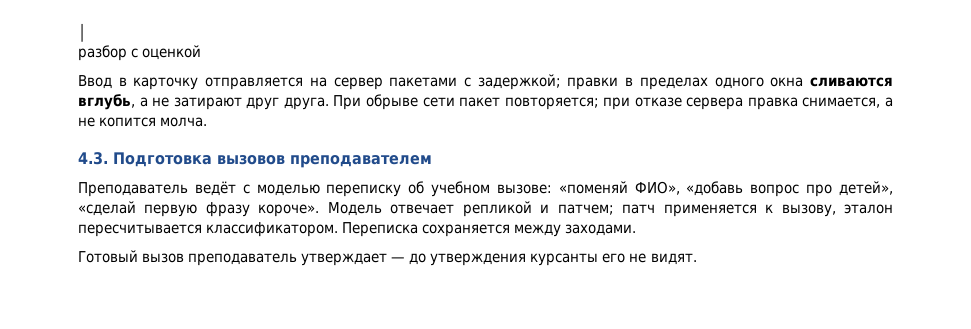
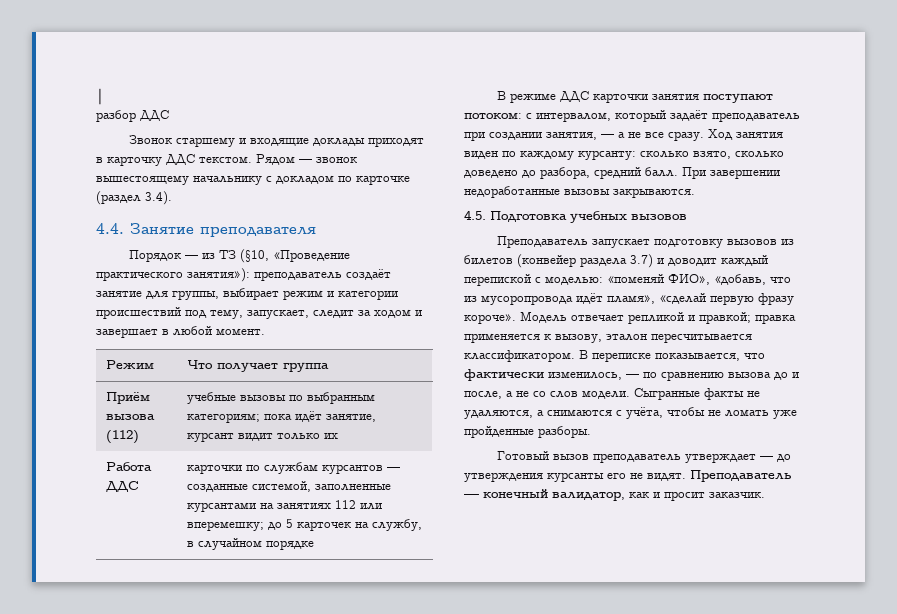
- разбор с оценкой
- Ввод в карточку отправляется на сервер пакетами с задержкой; правки в пределах одного окна сливаются вглубь, а не затирают друг друга. При обрыве сети пакет повторяется; при отказе сервера правка снимается, а не копится молча.
- 4.3. Подготовка вызовов преподавателем
- Преподаватель ведёт с моделью переписку об учебном вызове: «поменяй ФИО», «добавь вопрос про детей», «сделай первую фразу короче».
+ разбор ДДС
+ Звонок старшему и входящие доклады приходят в карточку ДДС текстом. Рядом — звонок вышестоящему начальнику с докладом по карточке (раздел 3.4).
+ 4.4. Занятие преподавателя
+ Порядок — из ТЗ (§10, «Проведение практического занятия»): преподаватель создаёт занятие для группы, выбирает режим и категории происшествий под тему, запускает, следит за ходом и завершает в любой момент.
+ Режим | Что получает группа
+ Приём вызова (112) | учебные вызовы по выбранным категориям; пока идёт занятие, курсант видит только их
+ Работа ДДС | карточки по службам курсантов — созданные системой, заполненные курсантами на занятиях 112 или вперемешку; до 5 карточек на службу, в случайном порядке
+ В режиме ДДС карточки занятия поступают потоком: с интервалом, который задаёт преподаватель при создании занятия, — а не все сразу. Ход занятия виден по каждому курсанту: сколько взято, сколько доведено до разбора, средний балл. При завершении недоработанные вызовы закрываются.
+ 4.5. Подготовка учебных вызовов
+ Преподаватель запускает подготовку вызовов из билетов (конвейер раздела 3.7) и доводит каждый перепиской с моделью: «поменяй ФИО», «добавь, что из мусоропровода идёт пламя», «сделай первую фразу короче».
- Модель отвечает репликой и патчем; патч применяется к вызову, эталон пересчитывается классификатором.
+ Модель отвечает репликой и правкой; правка применяется к вызову, эталон пересчитывается классификатором.
- Переписка сохраняется между заходами.
+ В переписке показывается, что фактически изменилось, — по сравнению вызова до и после, а не со слов модели. Сыгранные факты не удаляются, а снимаются с учёта, чтобы не ломать уже пройденные разборы.
+ Преподаватель — конечный валидатор, как и просит заказчик.

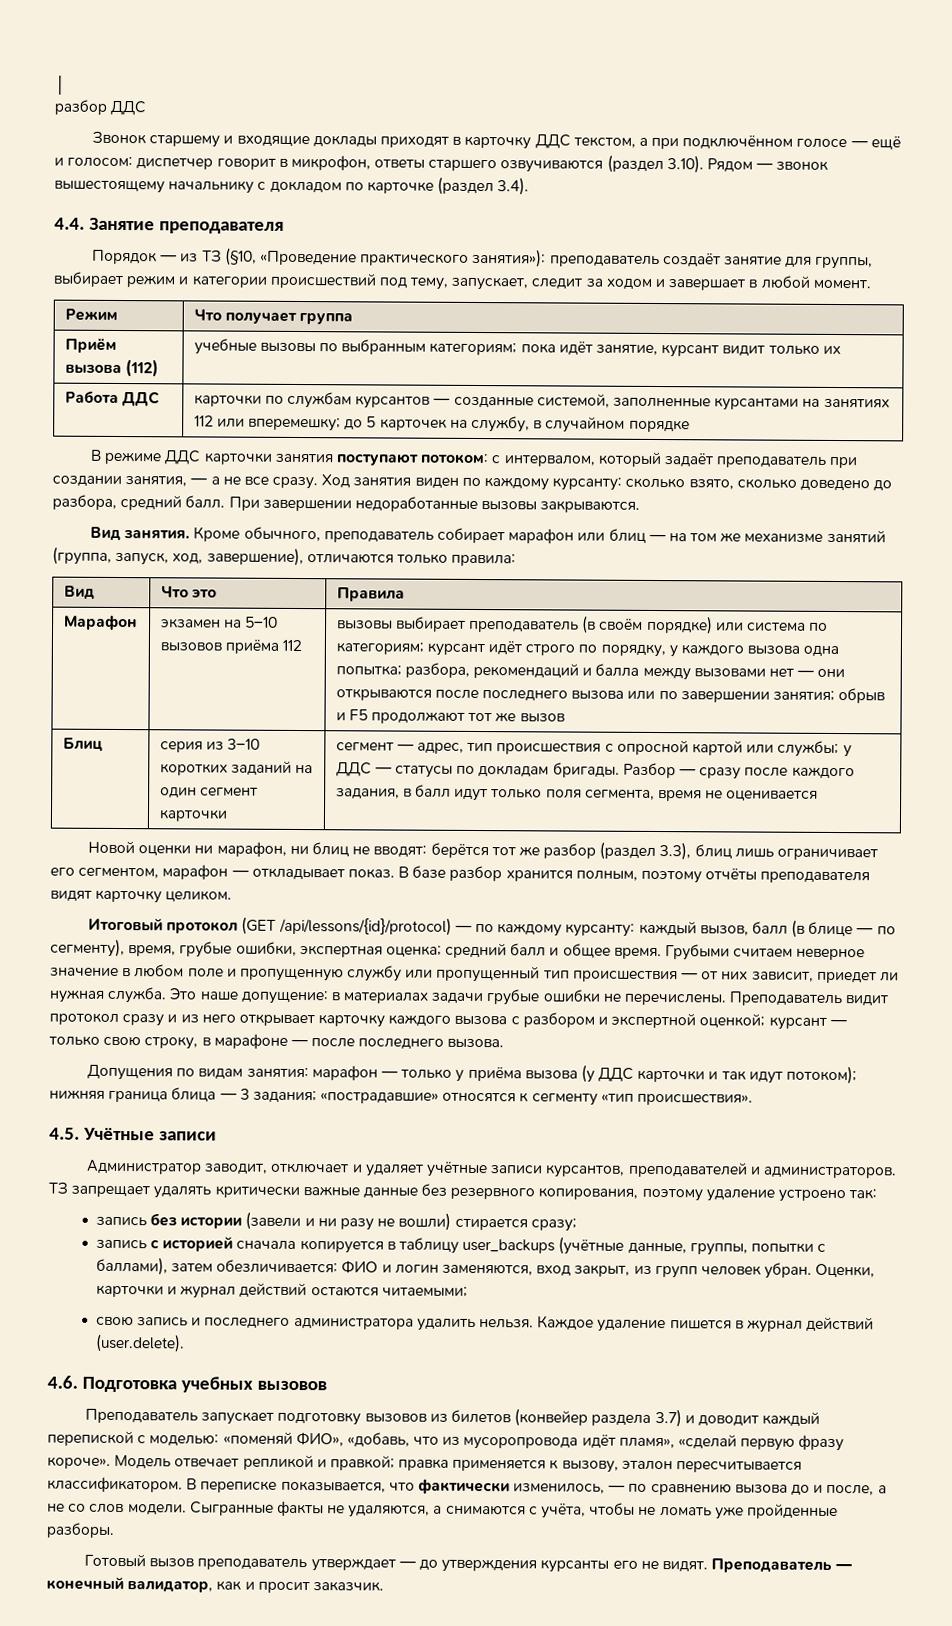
- Звонок старшему и входящие доклады приходят в карточку ДДС текстом. Рядом — звонок вышестоящему начальнику с докладом по карточке (раздел 3.4).
+ Звонок старшему и входящие доклады приходят в карточку ДДС текстом, а при подключённом голосе — ещё и голосом: диспетчер говорит в микрофон, ответы старшего озвучиваются (раздел 3.10). Рядом — звонок вышестоящему начальнику с докладом по карточке (раздел 3.4).
- 4.5. Подготовка учебных вызовов
+ Вид занятия. Кроме обычного, преподаватель собирает марафон или блиц — на том же механизме занятий (группа, запуск, ход, завершение), отличаются только правила:
+ Вид | Что это | Правила
+ Марафон | экзамен на 5–10 вызовов приёма 112 | вызовы выбирает преподаватель (в своём порядке) или система по категориям; курсант идёт строго по порядку, у каждого вызова одна попытка; разбора, рекомендаций и балла между вызовами нет — они открываются после последнего вызова или по завершении занятия; обрыв и F5 продолжают тот же вызов
+ Блиц | серия из 3–10 коротких заданий на один сегмент карточки | сегмент — адрес, тип происшествия с опросной картой или службы; у ДДС — статусы по докладам бригады. Разбор — сразу после каждого задания, в балл идут только поля сегмента, время не оценивается
+ Новой оценки ни марафон, ни блиц не вводят: берётся тот же разбор (раздел 3.3), блиц лишь ограничивает его сегментом, марафон — откладывает показ. В базе разбор хранится полным, поэтому отчёты преподавателя видят карточку целиком.
+ Итоговый протокол (GET /api/lessons/{id}/protocol) — по каждому курсанту: каждый вызов, балл (в блице — по сегменту), время, грубые ошибки, экспертная оценка; средний балл и общее время. Грубыми считаем неверное значение в любом поле и пропущенную службу или пропущенный тип происшествия — от них зависит, приедет ли нужная служба. Это наше допущение: в материалах задачи грубые ошибки не перечислены. Преподаватель видит протокол сразу и из него открывает карточку каждого вызова с разбором и экспертной оценкой; курсант — только свою строку, в марафоне — после последнего вызова.
+ Допущения по видам занятия: марафон — только у приёма вызова (у ДДС карточки и так идут потоком); нижняя граница блица — 3 задания; «пострадавшие» относятся к сегменту «тип происшествия».
+ 4.5. Учётные записи
+ Администратор заводит, отключает и удаляет учётные записи курсантов, преподавателей и администраторов. ТЗ запрещает удалять критически важные данные без резервного копирования, поэтому удаление устроено так:
+ запись без истории (завели и ни разу не вошли) стирается сразу;
+ запись с историей сначала копируется в таблицу user_backups (учётные данные, группы, попытки с баллами), затем обезличивается: ФИО и логин заменяются, вход закрыт, из групп человек убран. Оценки, карточки и журнал действий остаются читаемыми;
+ свою запись и последнего администратора удалить нельзя. Каждое удаление пишется в журнал действий (user.delete).
+ 4.6. Подготовка учебных вызовов

